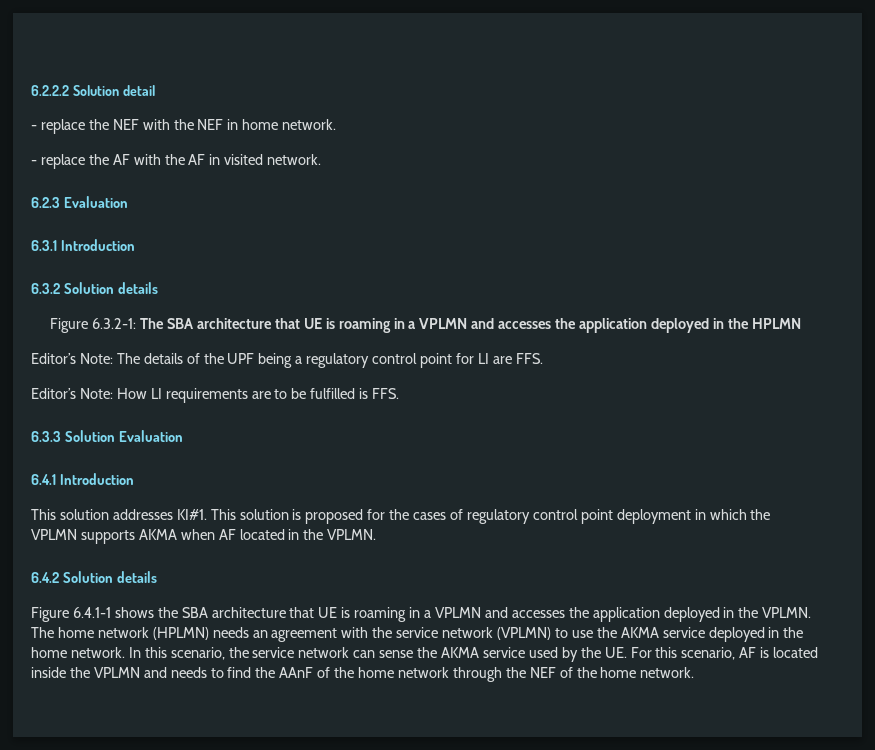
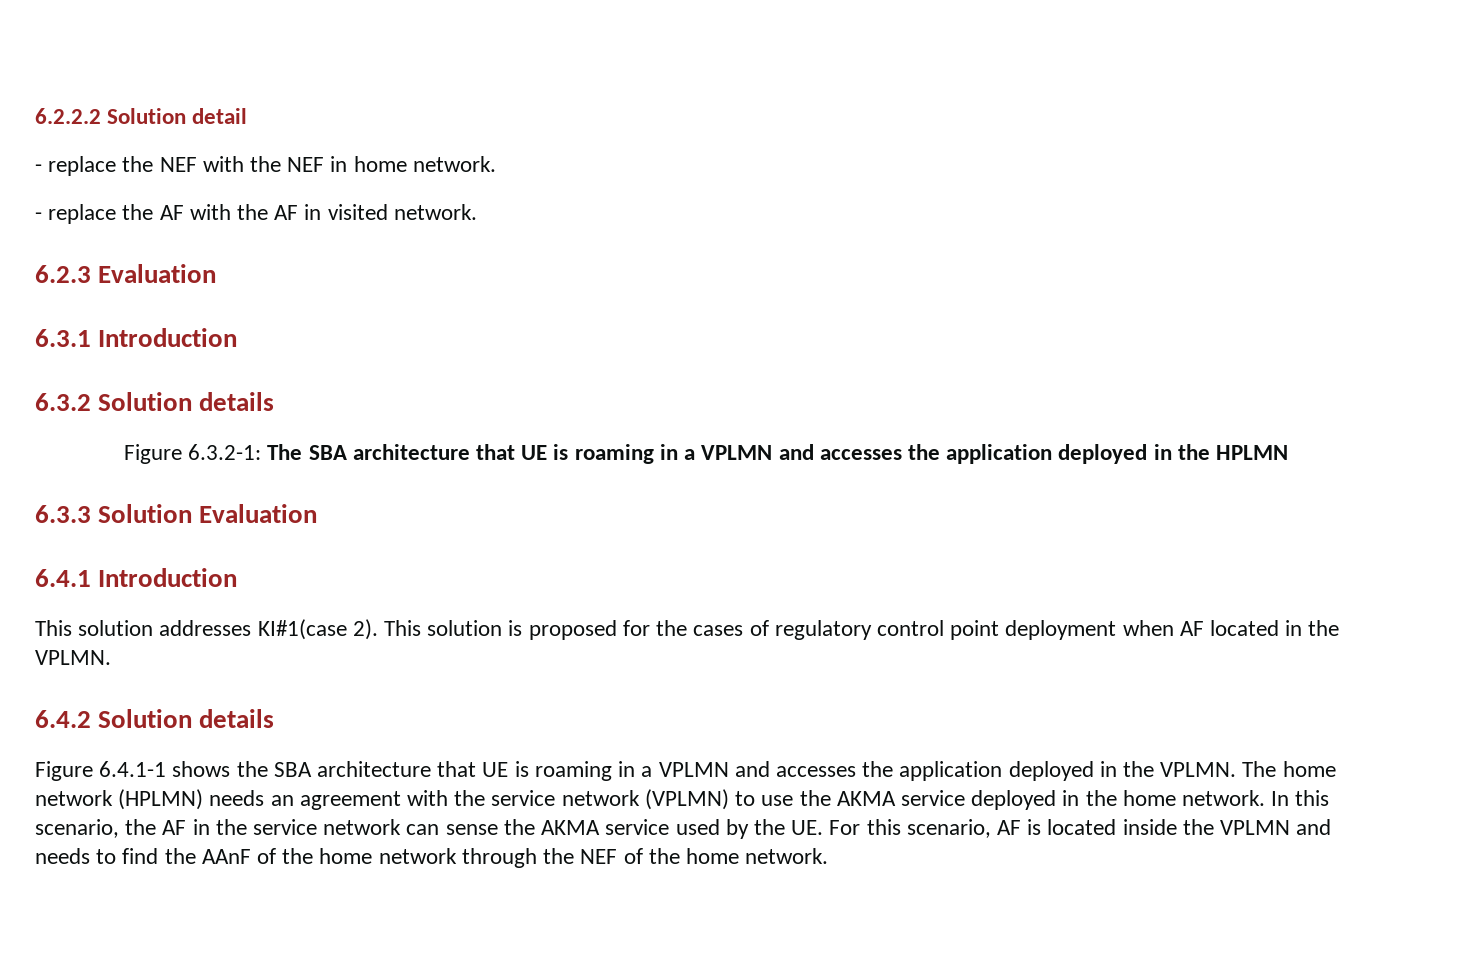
- Editor’s Note: The details of the UPF being a regulatory control point for LI are FFS.
- Editor’s Note: How LI requirements are to be fulfilled is FFS.
- This solution addresses KI#1.
+ This solution addresses KI#1(case 2).
- This solution is proposed for the cases of regulatory control point deployment in which the VPLMN supports AKMA when AF located in the VPLMN.
+ This solution is proposed for the cases of regulatory control point deployment when AF located in the VPLMN.
- In this scenario, the service network can sense the AKMA service used by the UE. For this scenario, AF is located inside the VPLMN and needs to find the AAnF of the home network through the NEF of the home network.
+ In this scenario, the AF in the service network can sense the AKMA service used by the UE. For this scenario, AF is located inside the VPLMN and needs to find the AAnF of the home network through the NEF of the home network.

